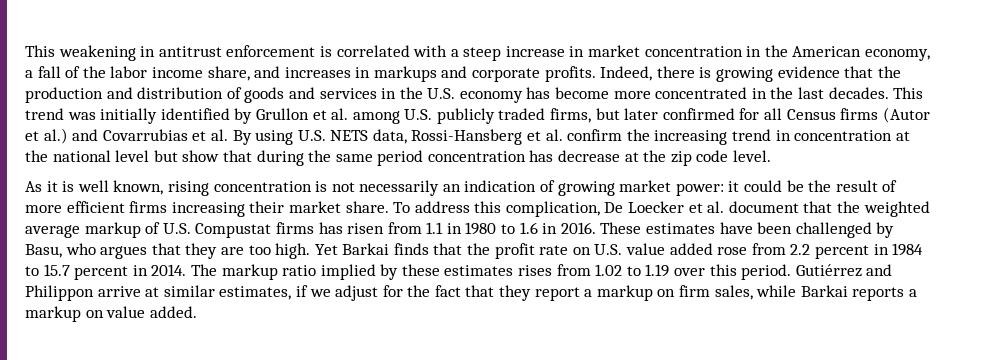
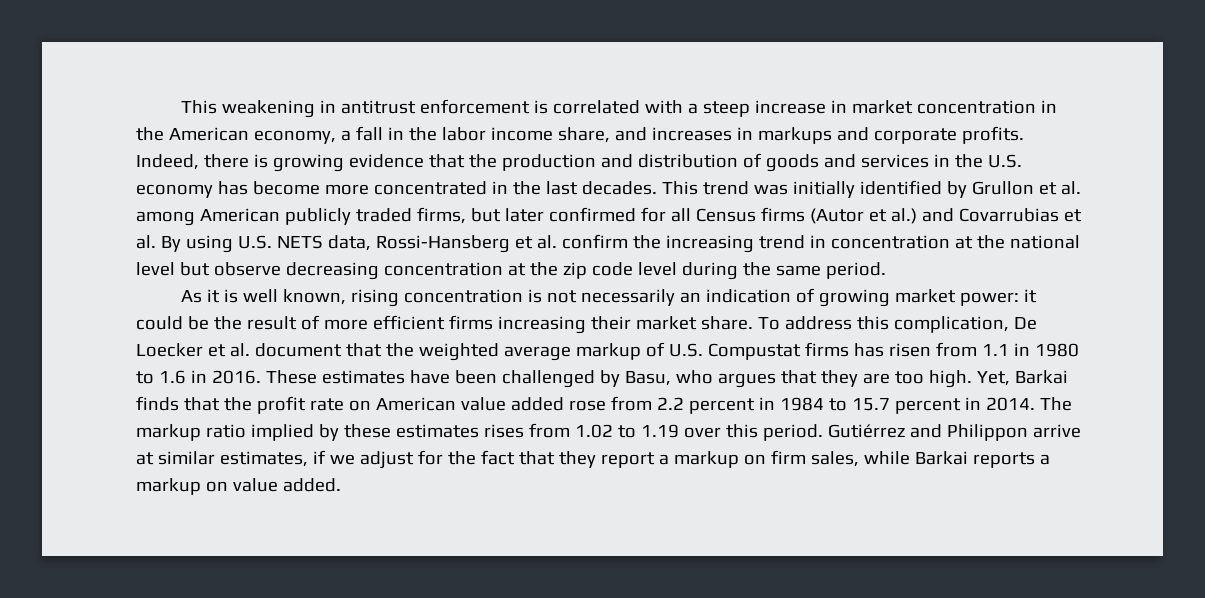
- This weakening in antitrust enforcement is correlated with a steep increase in market concentration in the American economy, a fall of the labor income share, and increases in markups and corporate profits.
+ This weakening in antitrust enforcement is correlated with a steep increase in market concentration in the American economy, a fall in the labor income share, and increases in markups and corporate profits.
- This trend was initially identified by Grullon et al. among U.S. publicly traded firms, but later confirmed for all Census firms (Autor et al.) and Covarrubias et al. By using U.S. NETS data, Rossi-Hansberg et al. confirm the increasing trend in concentration at the national level but show that during the same period concentration has decrease at the zip code level.
+ This trend was initially identified by Grullon et al. among American publicly traded firms, but later confirmed for all Census firms (Autor et al.) and Covarrubias et al. By using U.S. NETS data, Rossi-Hansberg et al. confirm the increasing trend in concentration at the national level but observe decreasing concentration at the zip code level during the same period.
- Yet Barkai finds that the profit rate on U.S. value added rose from 2.2 percent in 1984 to 15.7 percent in 2014.
+ Yet, Barkai finds that the profit rate on American value added rose from 2.2 percent in 1984 to 15.7 percent in 2014.

